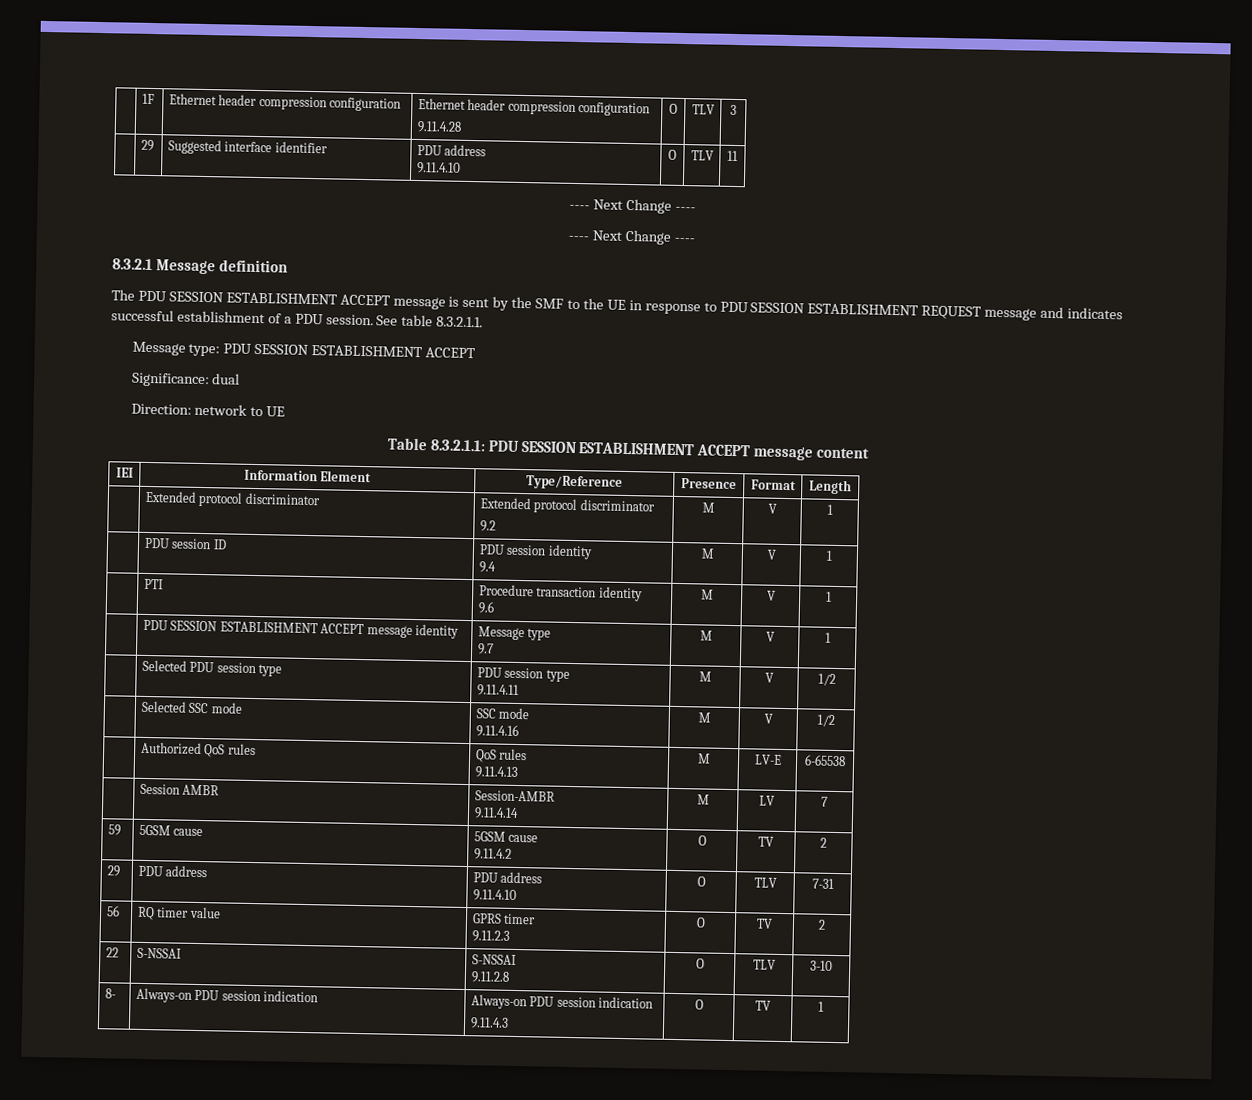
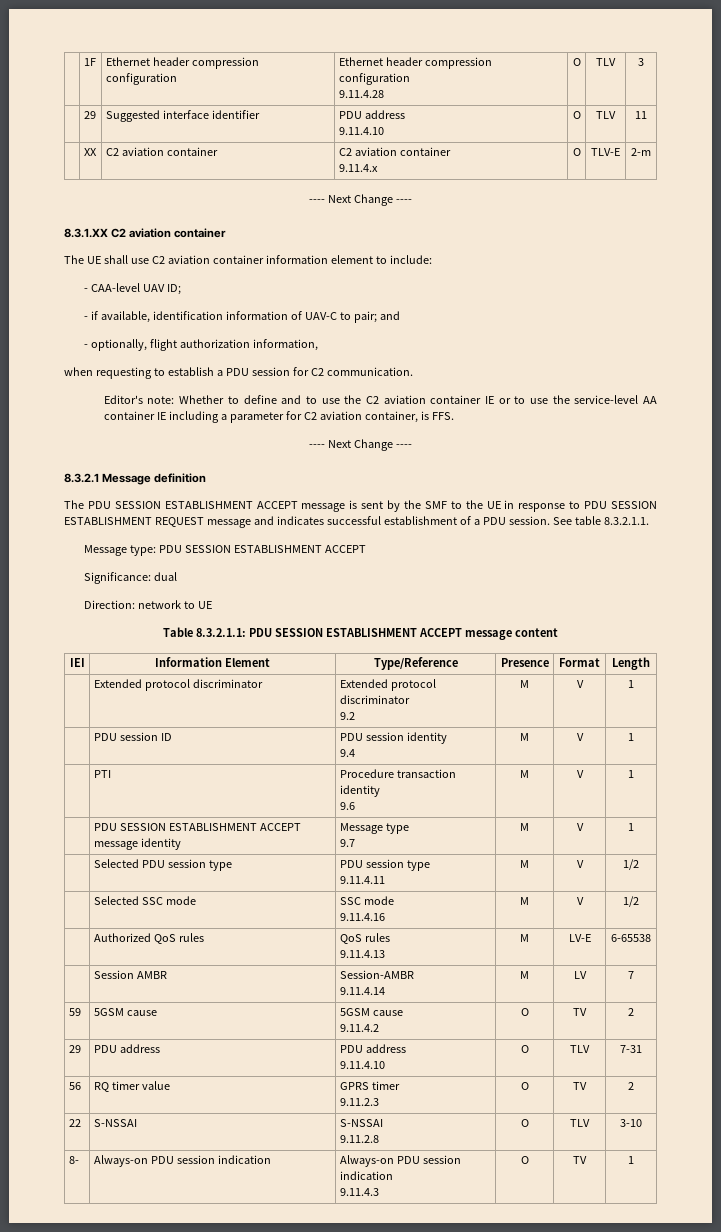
  | 29 | Suggested interface identifier | PDU address
  9.11.4.10 | O | TLV | 11
+ | XX | C2 aviation container | C2 aviation container
+ 9.11.4.x | O | TLV-E | 2-m
  ---- Next Change ----
+ 8.3.1.XX C2 aviation container
+ The UE shall use C2 aviation container information element to include:
+ - CAA-level UAV ID;
+ - if available, identification information of UAV-C to pair; and
+ - optionally, flight authorization information,
+ when requesting to establish a PDU session for C2 communication.
+ Editor's note: Whether to define and to use the C2 aviation container IE or to use the service-level AA container IE including a parameter for C2 aviation container, is FFS.

